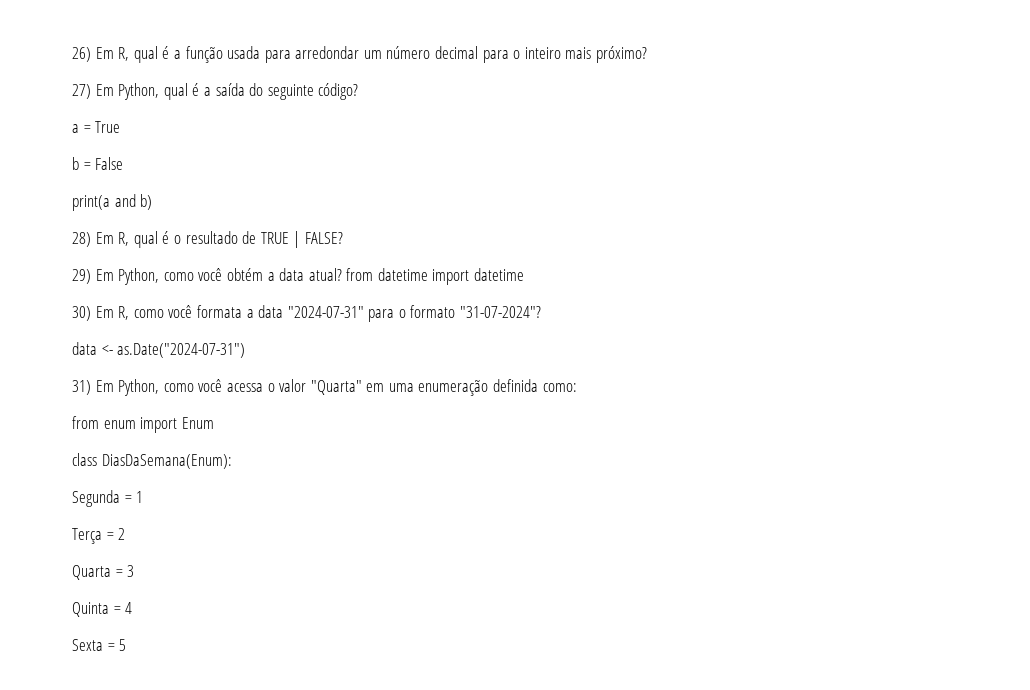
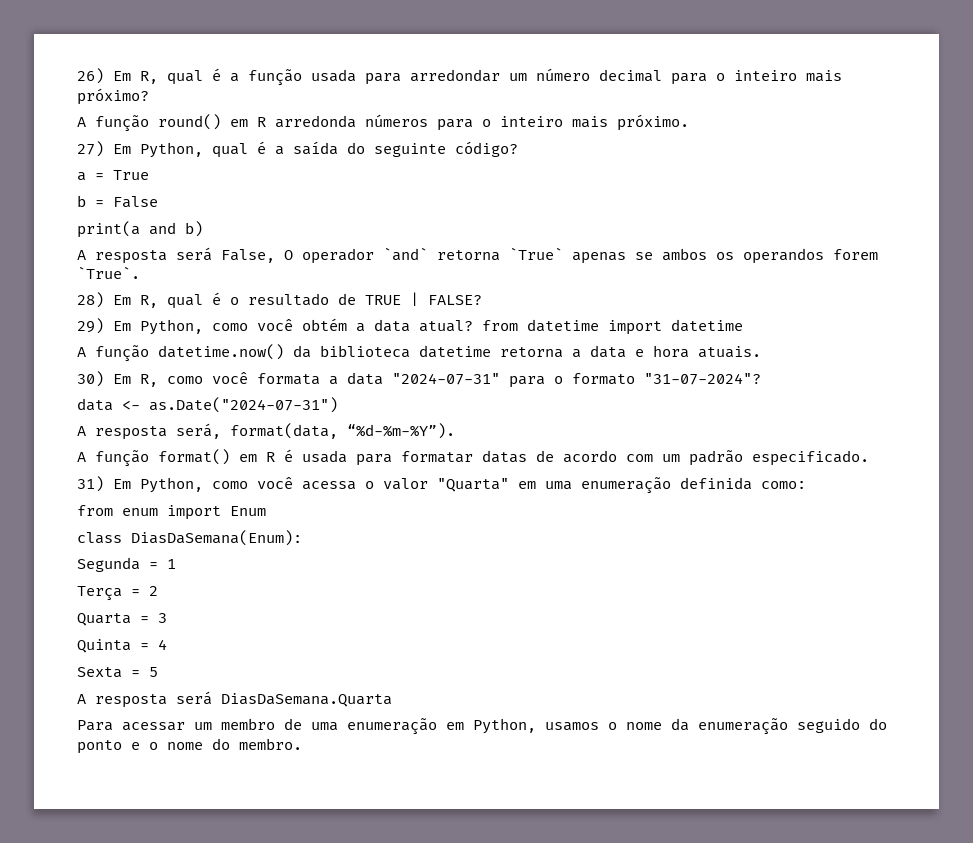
+ A função round() em R arredonda números para o inteiro mais próximo.
+ A resposta será False, O operador `and` retorna `True` apenas se ambos os operandos forem `True`.
+ A função datetime.now() da biblioteca datetime retorna a data e hora atuais.
+ A resposta será, format(data, “%d-%m-%Y”).
+ A função format() em R é usada para formatar datas de acordo com um padrão especificado.
+ A resposta será DiasDaSemana.Quarta
+ Para acessar um membro de uma enumeração em Python, usamos o nome da enumeração seguido do ponto e o nome do membro.

